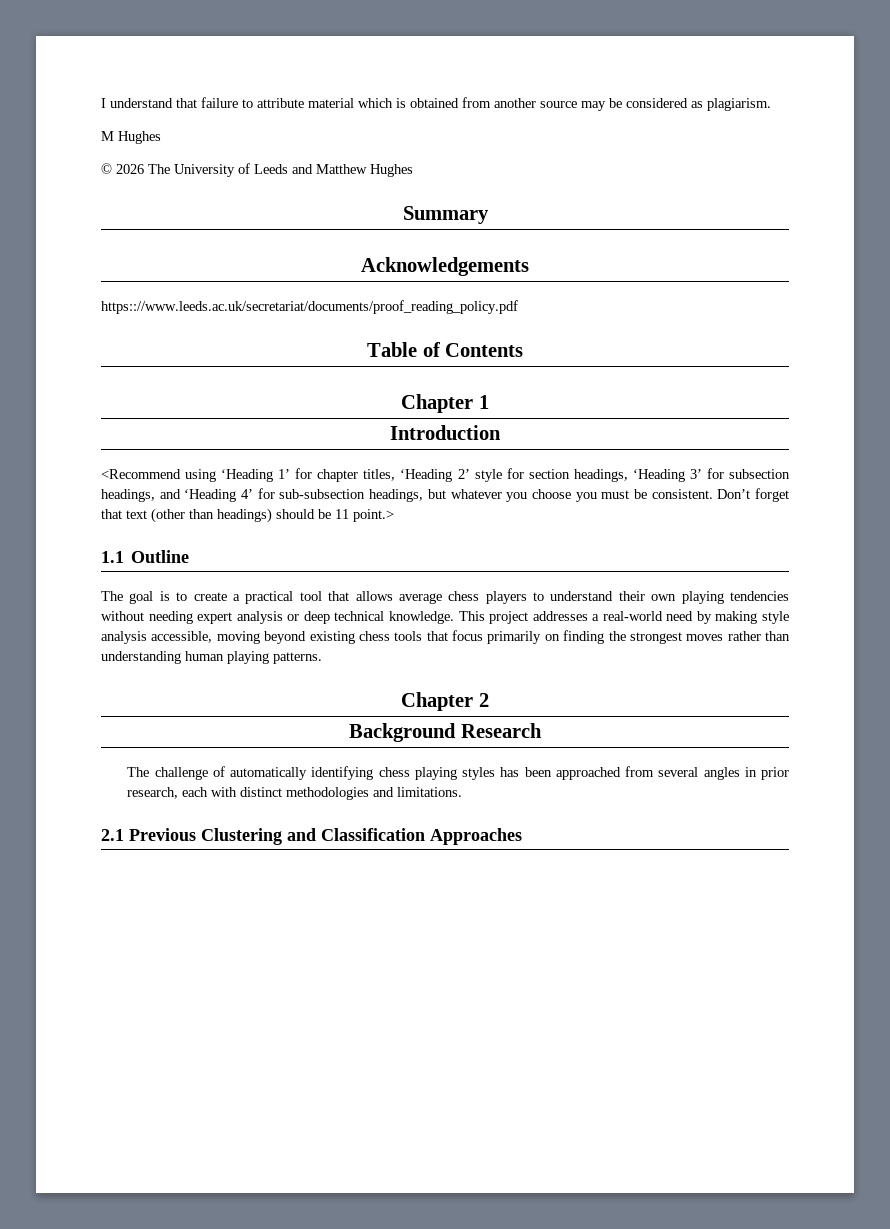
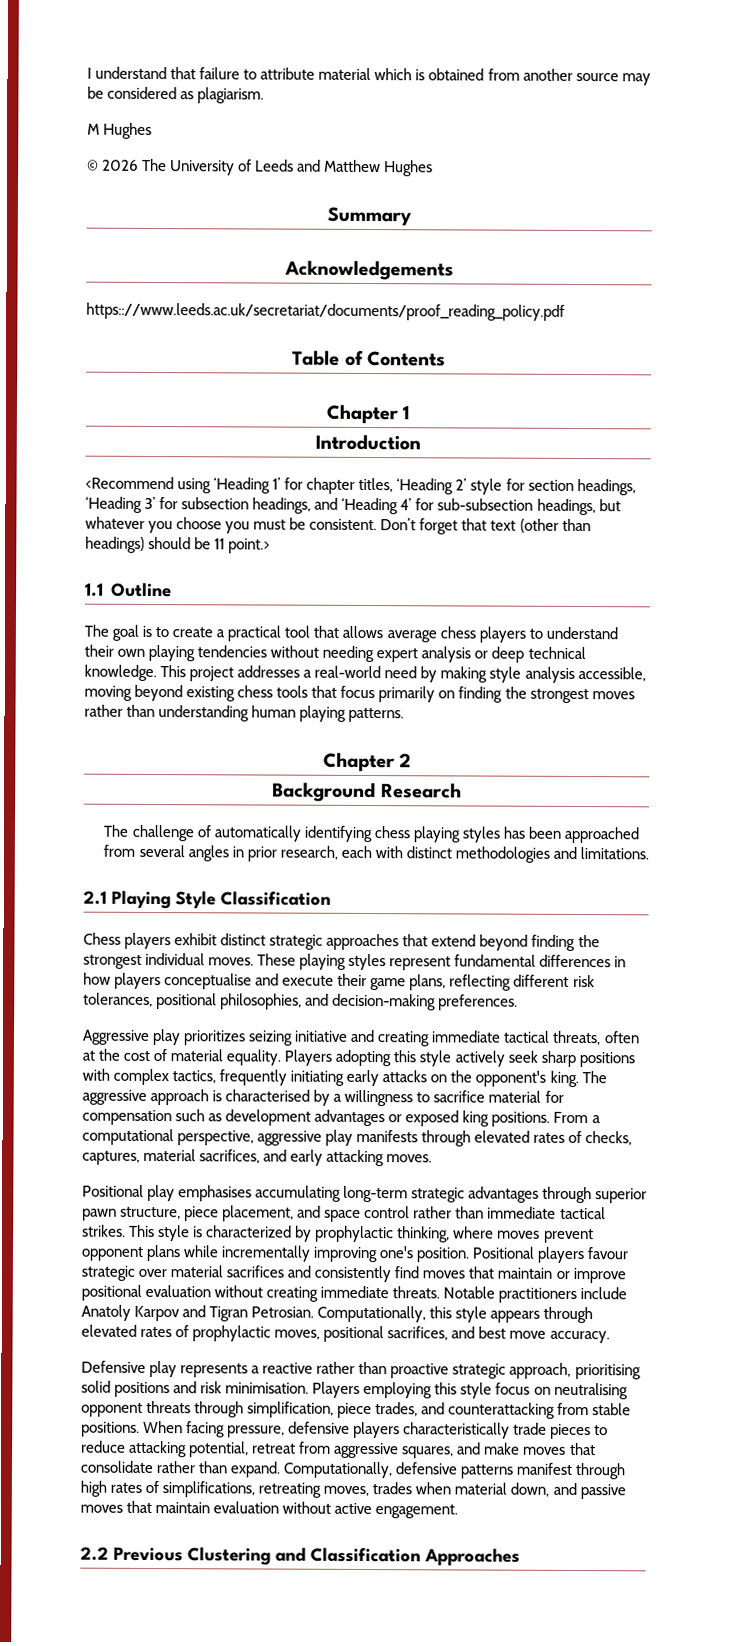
- 2.1 Previous Clustering and Classification Approaches
+ 2.1 Playing Style Classification
+ Chess players exhibit distinct strategic approaches that extend beyond finding the strongest individual moves. These playing styles represent fundamental differences in how players conceptualise and execute their game plans, reflecting different risk tolerances, positional philosophies, and decision-making preferences.
+ Aggressive play prioritizes seizing initiative and creating immediate tactical threats, often at the cost of material equality. Players adopting this style actively seek sharp positions with complex tactics, frequently initiating early attacks on the opponent's king. The aggressive approach is characterised by a willingness to sacrifice material for compensation such as development advantages or exposed king positions. From a computational perspective, aggressive play manifests through elevated rates of checks, captures, material sacrifices, and early attacking moves.
+ Positional play emphasises accumulating long-term strategic advantages through superior pawn structure, piece placement, and space control rather than immediate tactical strikes. This style is characterized by prophylactic thinking, where moves prevent opponent plans while incrementally improving one's position. Positional players favour strategic over material sacrifices and consistently find moves that maintain or improve positional evaluation without creating immediate threats. Notable practitioners include Anatoly Karpov and Tigran Petrosian. Computationally, this style appears through elevated rates of prophylactic moves, positional sacrifices, and best move accuracy.
+ Defensive play represents a reactive rather than proactive strategic approach, prioritising solid positions and risk minimisation. Players employing this style focus on neutralising opponent threats through simplification, piece trades, and counterattacking from stable positions. When facing pressure, defensive players characteristically trade pieces to reduce attacking potential, retreat from aggressive squares, and make moves that consolidate rather than expand. Computationally, defensive patterns manifest through high rates of simplifications, retreating moves, trades when material down, and passive moves that maintain evaluation without active engagement.
+ 2.2 Previous Clustering and Classification Approaches

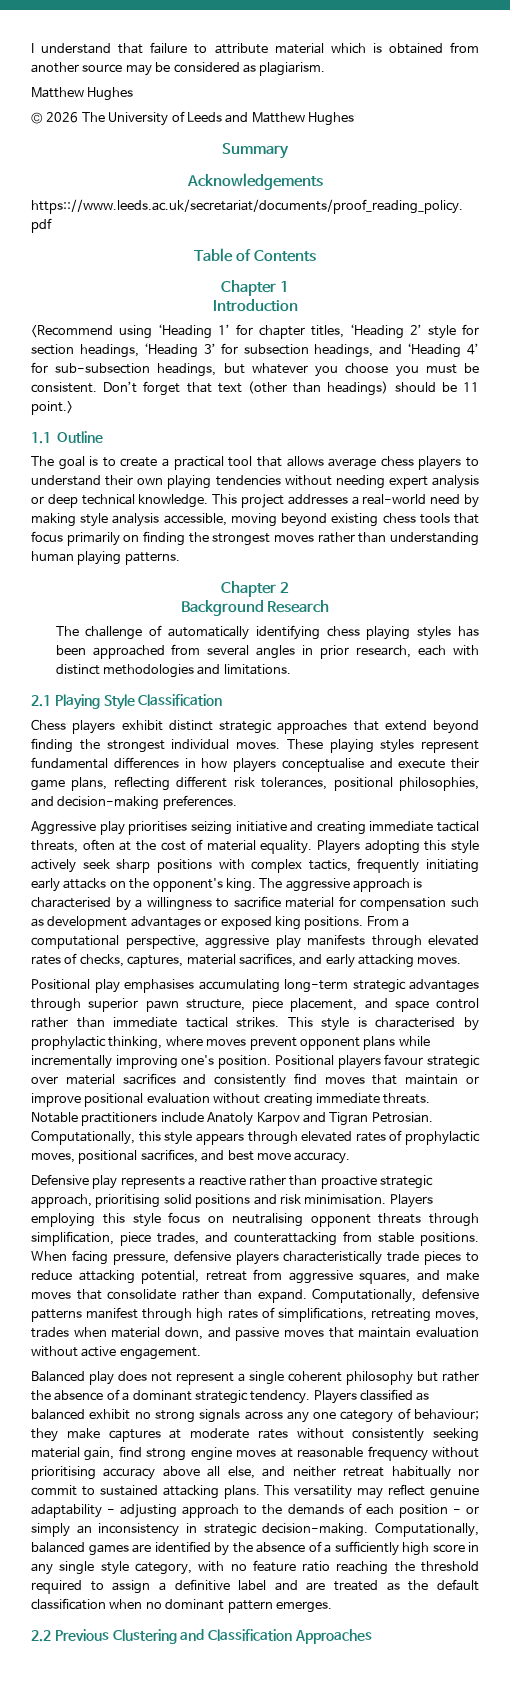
  I understand that failure to attribute material which is obtained from another source may be considered as plagiarism.
- M Hughes
+ Matthew Hughes
- Aggressive play prioritizes seizing initiative and creating immediate tactical threats, often at the cost of material equality.
+ Aggressive play prioritises seizing initiative and creating immediate tactical threats, often at the cost of material equality.
- This style is characterized by prophylactic thinking, where moves prevent opponent plans while incrementally improving one's position.
+ This style is characterised by prophylactic thinking, where moves prevent opponent plans while incrementally improving one's position.
+ Balanced play does not represent a single coherent philosophy but rather the absence of a dominant strategic tendency. Players classified as balanced exhibit no strong signals across any one category of behaviour; they make captures at moderate rates without consistently seeking material gain, find strong engine moves at reasonable frequency without prioritising accuracy above all else, and neither retreat habitually nor commit to sustained attacking plans. This versatility may reflect genuine adaptability - adjusting approach to the demands of each position - or simply an inconsistency in strategic decision-making. Computationally, balanced games are identified by the absence of a sufficiently high score in any single style category, with no feature ratio reaching the threshold required to assign a definitive label and are treated as the default classification when no dominant pattern emerges.

